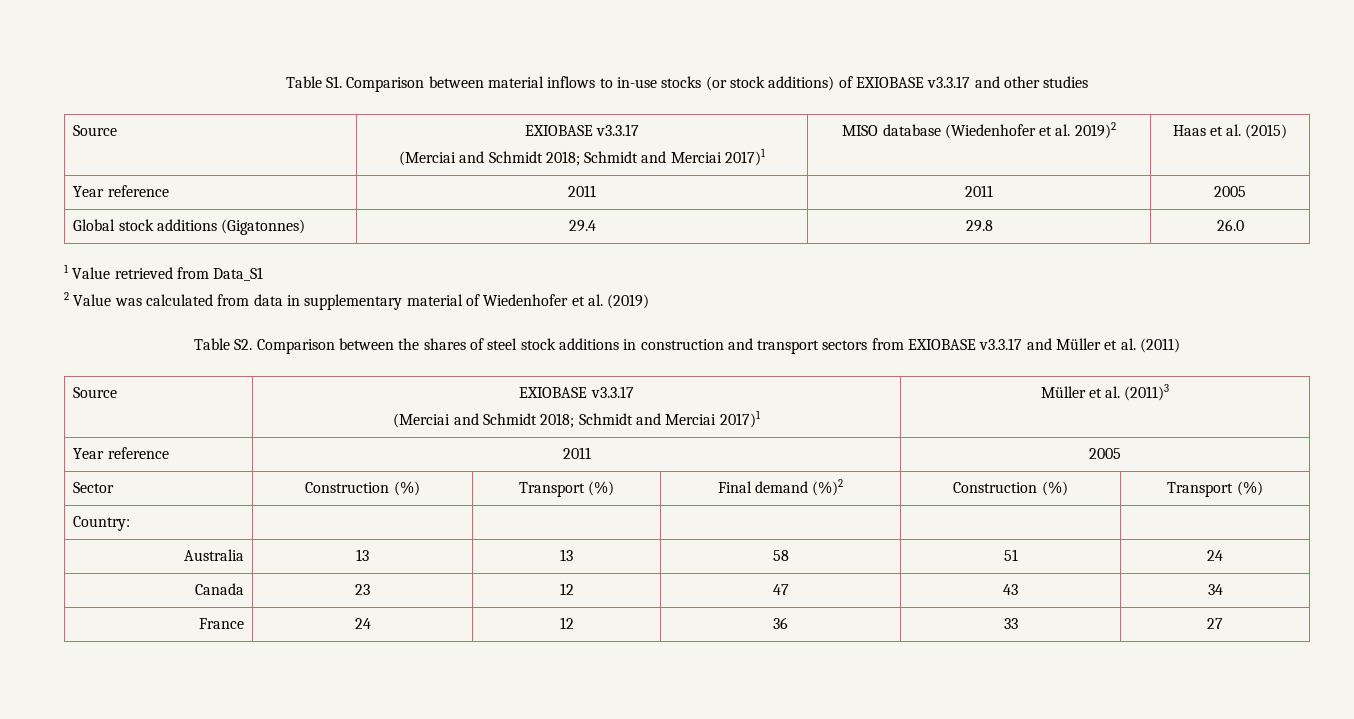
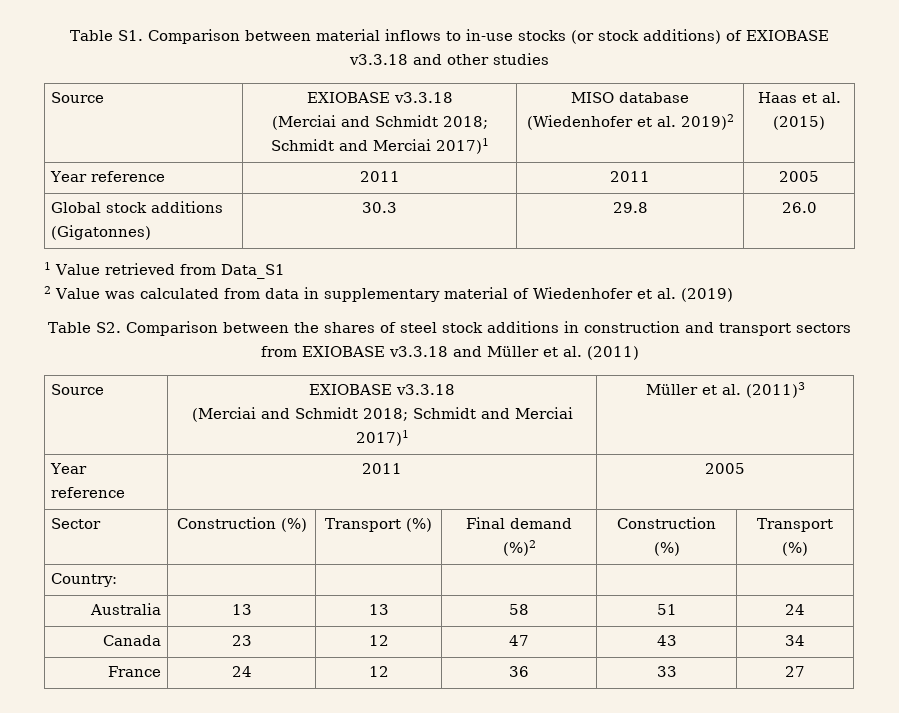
- Table S1. Comparison between material inflows to in-use stocks (or stock additions) of EXIOBASE v3.3.17 and other studies
- Source | EXIOBASE v3.3.17
+ Table S1. Comparison between material inflows to in-use stocks (or stock additions) of EXIOBASE v3.3.18 and other studies
+ Source | EXIOBASE v3.3.18
- Global stock additions (Gigatonnes) | 29.4 | 29.8 | 26.0
+ Global stock additions (Gigatonnes) | 30.3 | 29.8 | 26.0
- Table S2. Comparison between the shares of steel stock additions in construction and transport sectors from EXIOBASE v3.3.17 and Müller et al. (2011)
- Source | EXIOBASE v3.3.17
+ Table S2. Comparison between the shares of steel stock additions in construction and transport sectors from EXIOBASE v3.3.18 and Müller et al. (2011)
+ Source | EXIOBASE v3.3.18

